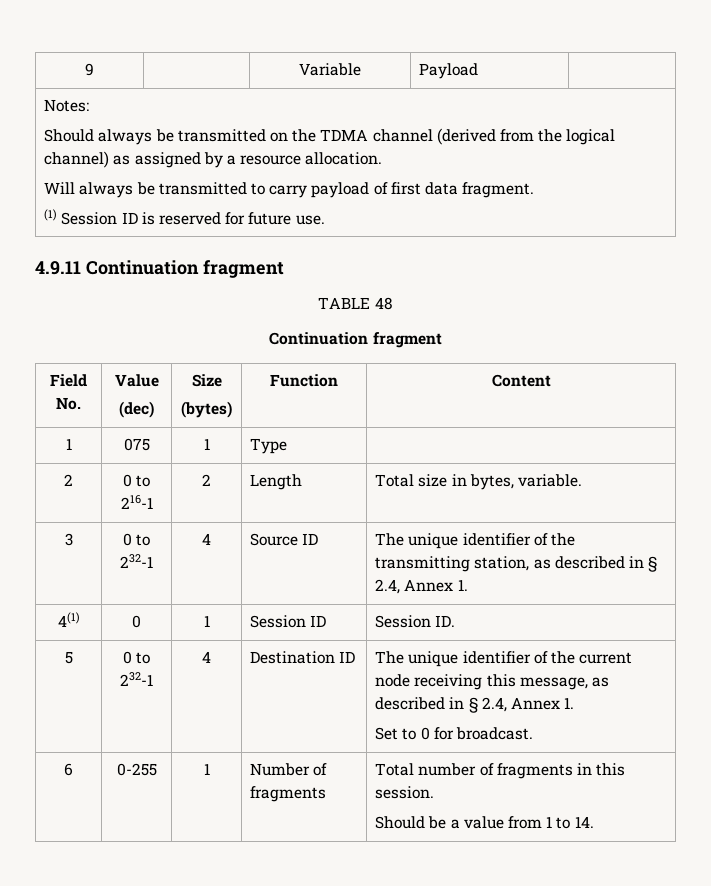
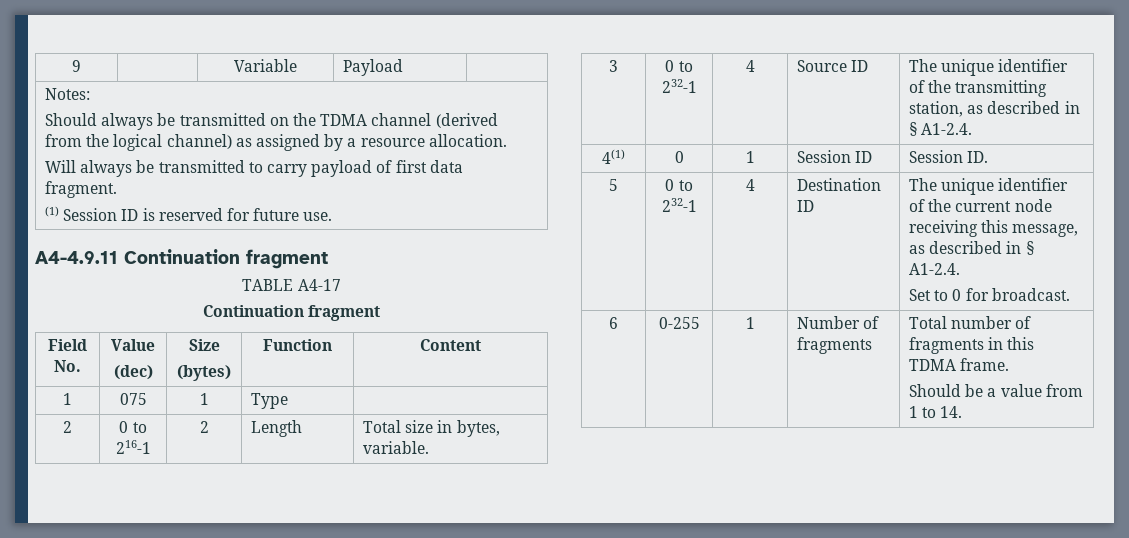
- 4.9.11 Continuation fragment
+ A4-4.9.11 Continuation fragment
- TABLE 48
+ TABLE A4-17
- 3 | 0 to 232-1 | 4 | Source ID | The unique identifier of the transmitting station, as described in § 2.4, Annex 1.
+ 3 | 0 to 232-1 | 4 | Source ID | The unique identifier of the transmitting station, as described in § A1-2.4.
- 5 | 0 to 232-1 | 4 | Destination ID | The unique identifier of the current node receiving this message, as described in § 2.4, Annex 1.
+ 5 | 0 to 232-1 | 4 | Destination ID | The unique identifier of the current node receiving this message, as described in § A1-2.4.
- 6 | 0-255 | 1 | Number of fragments | Total number of fragments in this session.
+ 6 | 0-255 | 1 | Number of fragments | Total number of fragments in this TDMA frame.

